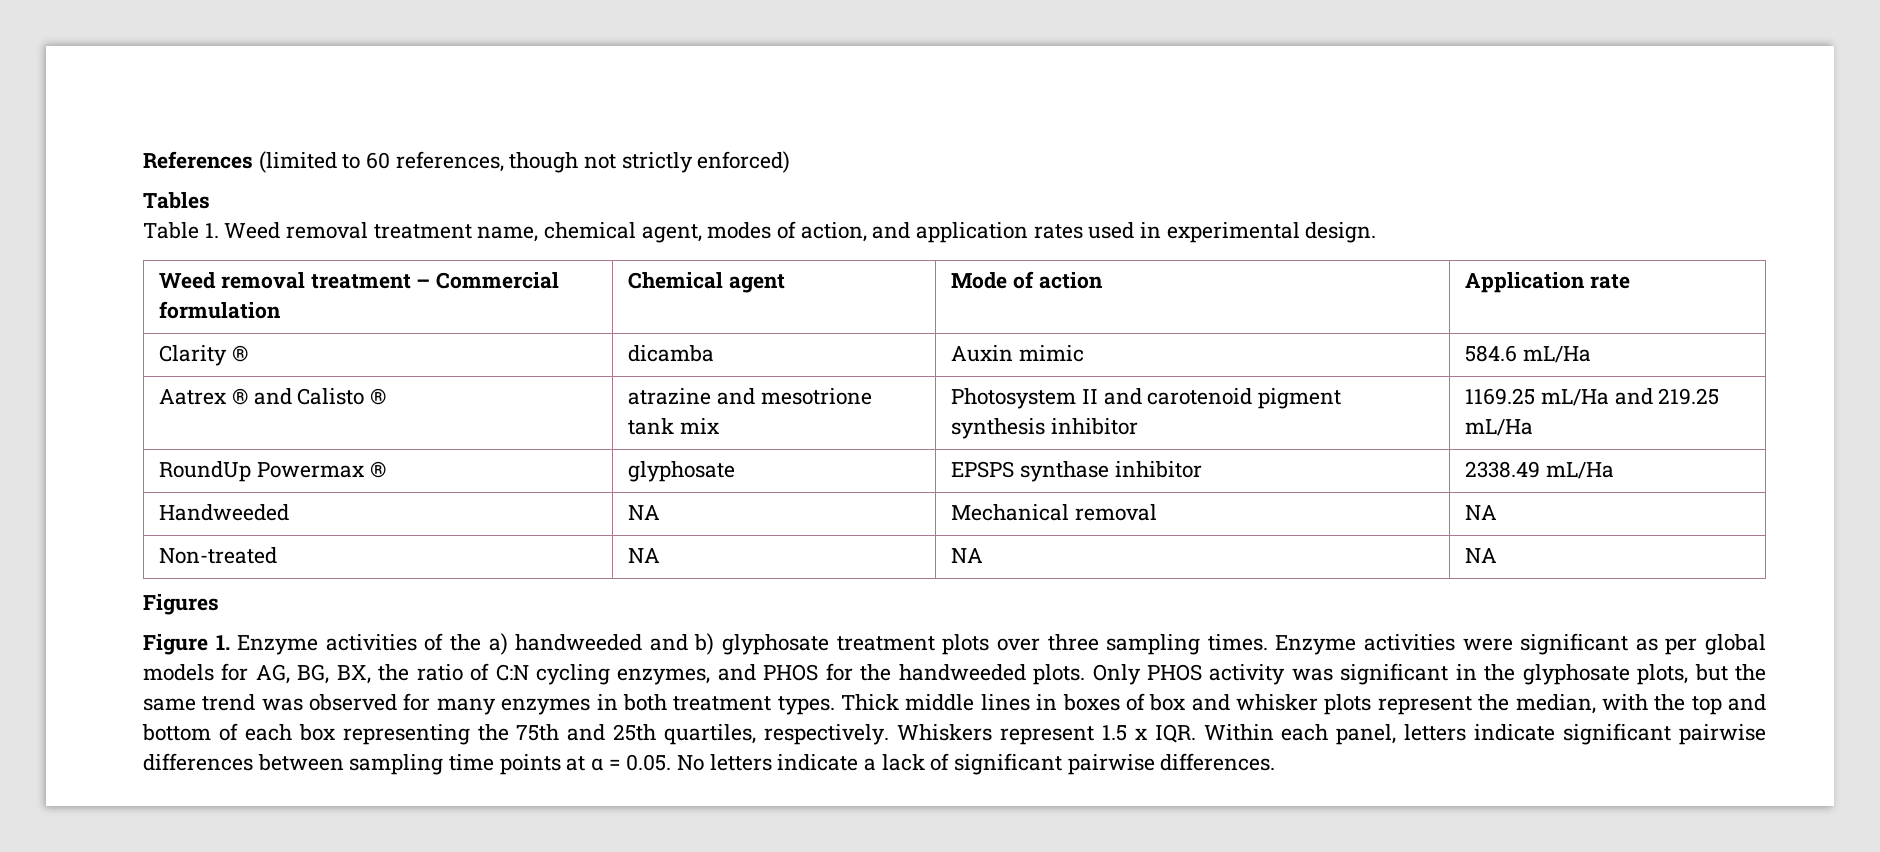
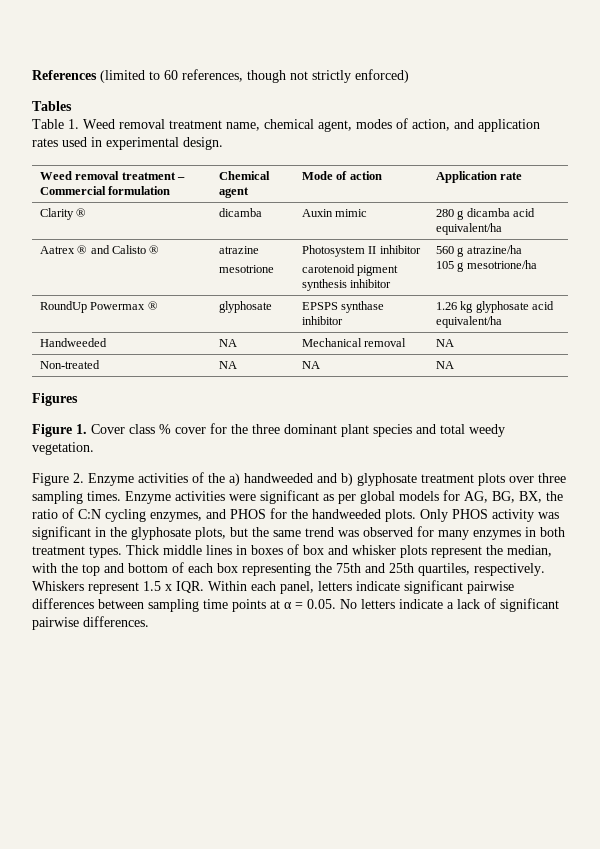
- Clarity ® | dicamba | Auxin mimic | 584.6 mL/Ha
+ Clarity ® | dicamba | Auxin mimic | 280 g dicamba acid equivalent/ha
- Aatrex ® and Calisto ® | atrazine and mesotrione tank mix | Photosystem II and carotenoid pigment synthesis inhibitor | 1169.25 mL/Ha and 219.25 mL/Ha
+ Aatrex ® and Calisto ® | atrazine
+ mesotrione | Photosystem II inhibitor
+ carotenoid pigment synthesis inhibitor | 560 g atrazine/ha
+ 105 g mesotrione/ha
- RoundUp Powermax ® | glyphosate | EPSPS synthase inhibitor | 2338.49 mL/Ha
+ RoundUp Powermax ® | glyphosate | EPSPS synthase inhibitor | 1.26 kg glyphosate acid equivalent/ha
- Figure 1. Enzyme activities of the a) handweeded and b) glyphosate treatment plots over three sampling times.
+ Figure 1. Cover class % cover for the three dominant plant species and total weedy vegetation.
+ Figure 2. Enzyme activities of the a) handweeded and b) glyphosate treatment plots over three sampling times.

